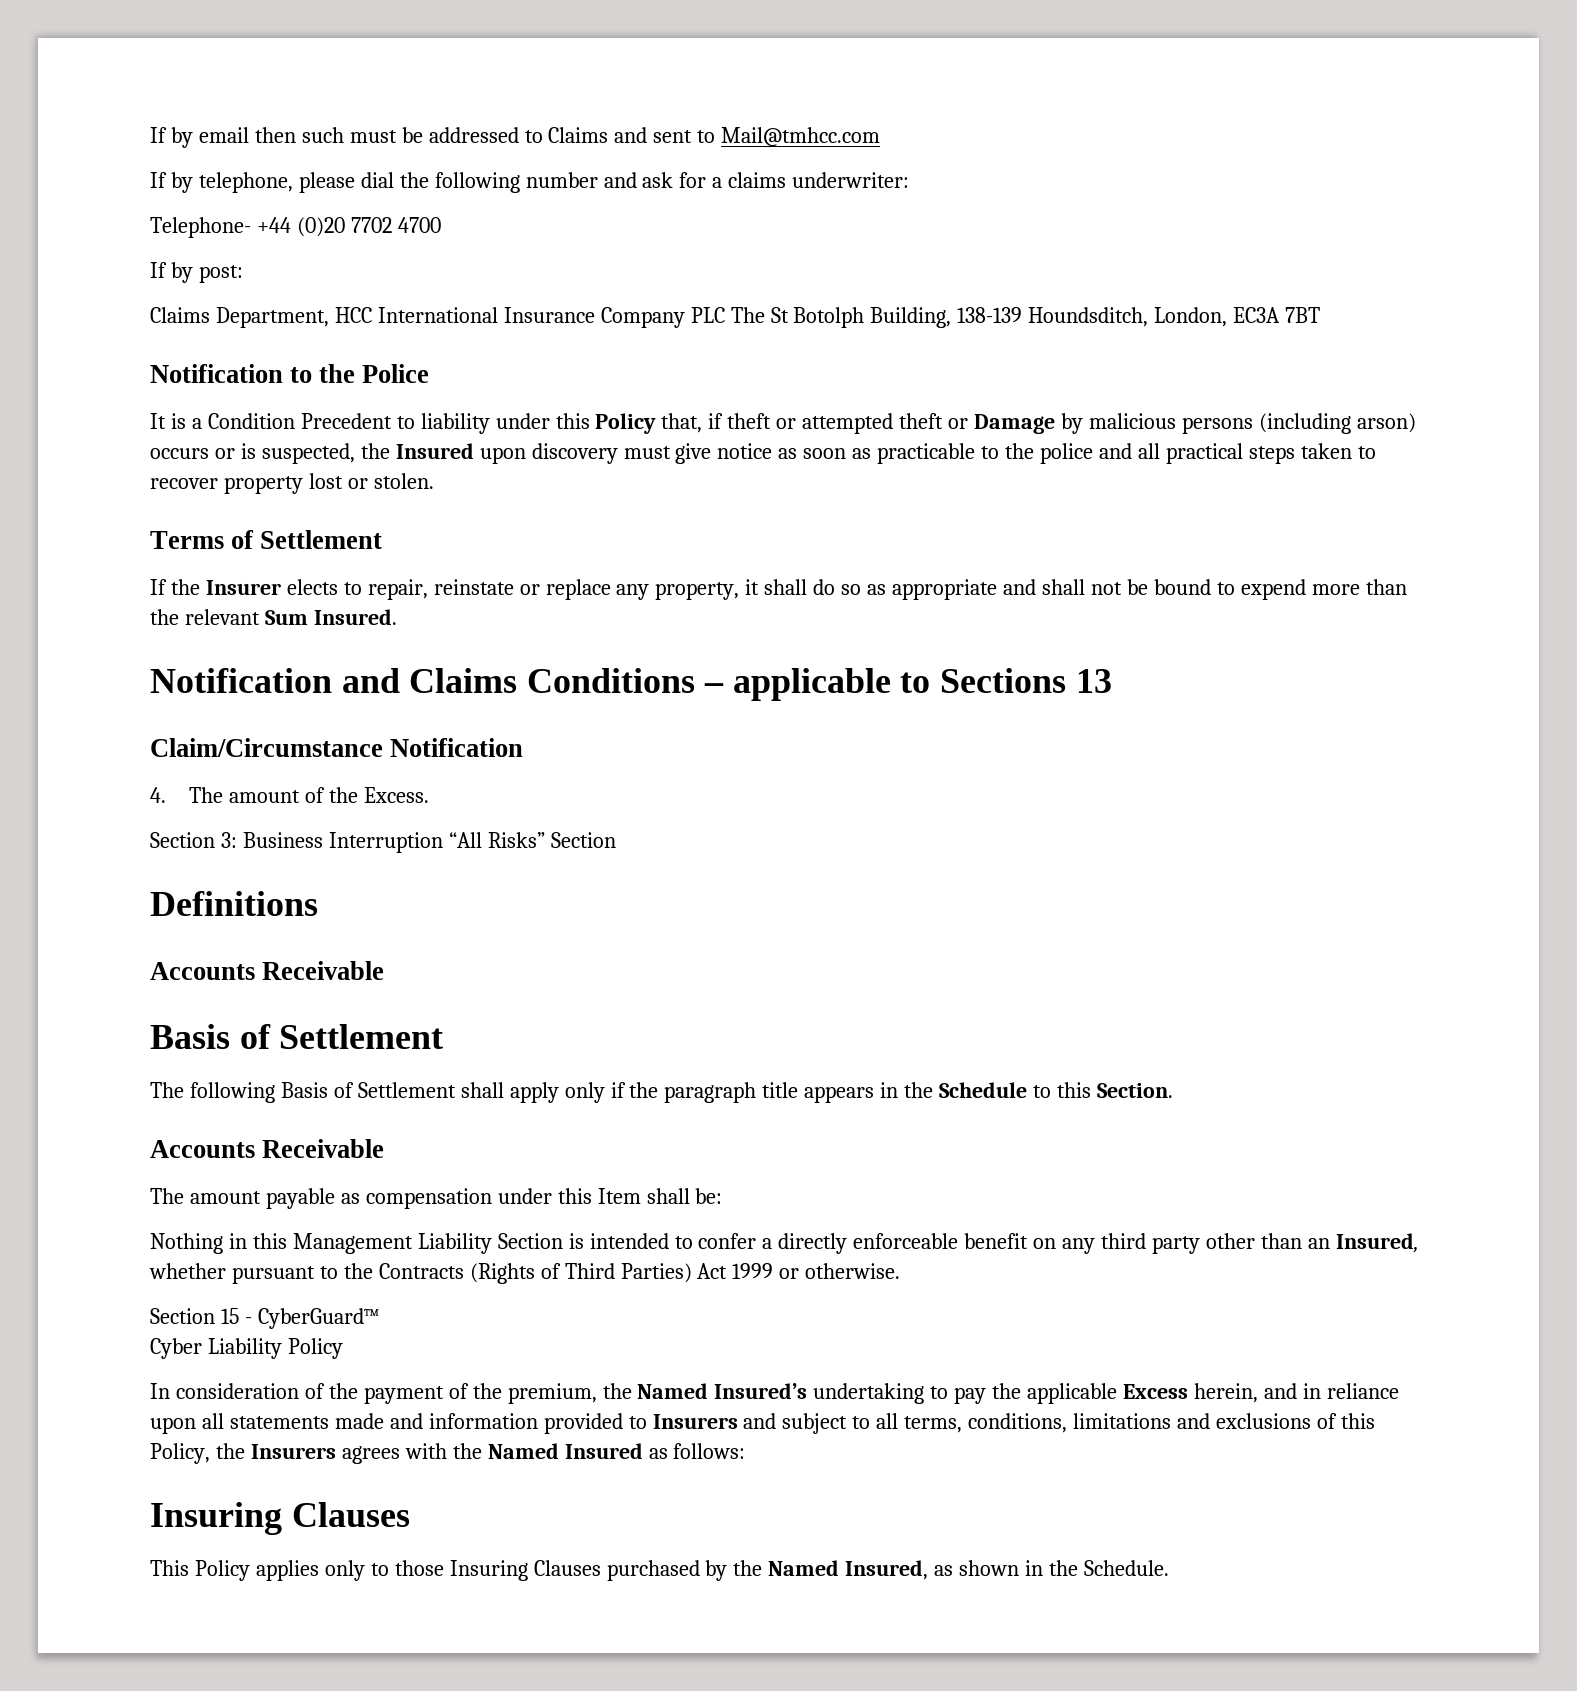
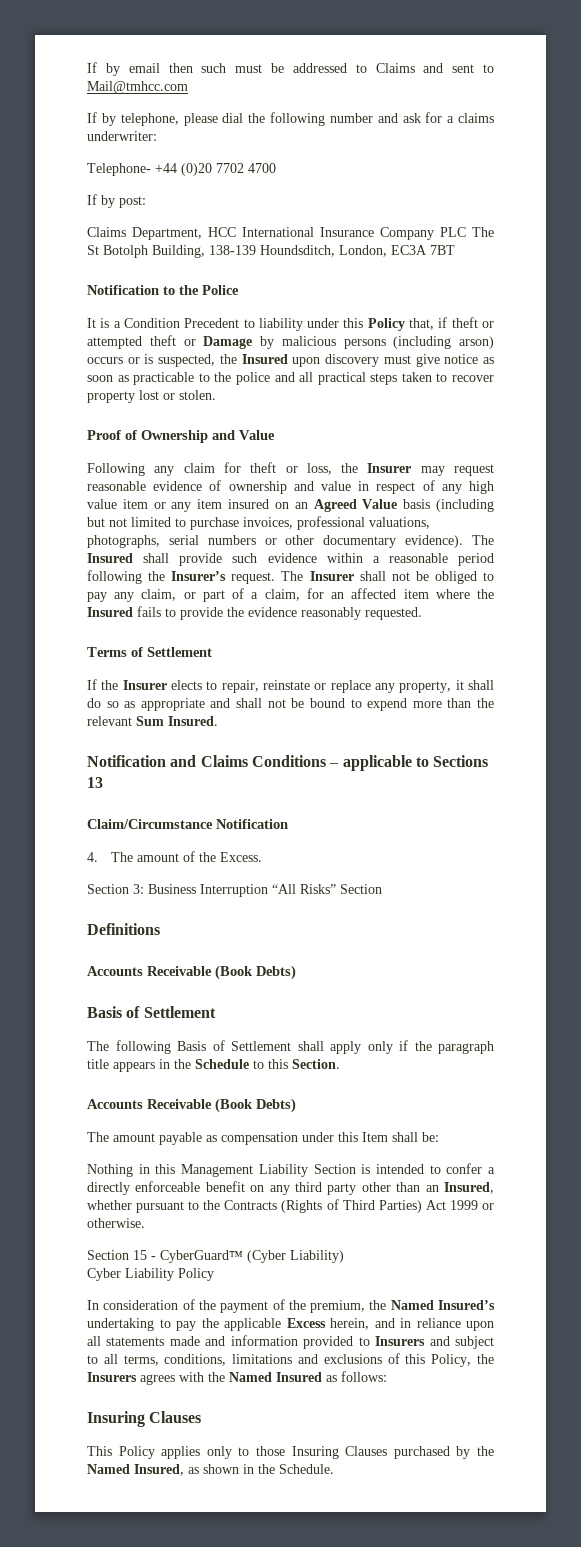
+ Proof of Ownership and Value
+ Following any claim for theft or loss, the Insurer may request reasonable evidence of ownership and value in respect of any high value item or any item insured on an Agreed Value basis (including but not limited to purchase invoices, professional valuations, photographs, serial numbers or other documentary evidence). The Insured shall provide such evidence within a reasonable period following the Insurer’s request. The Insurer shall not be obliged to pay any claim, or part of a claim, for an affected item where the Insured fails to provide the evidence reasonably requested.
  Definitions
- Accounts Receivable
+ Accounts Receivable (Book Debts)
  The following Basis of Settlement shall apply only if the paragraph title appears in the Schedule to this Section.
- Accounts Receivable
+ Accounts Receivable (Book Debts)
- Section 15 - CyberGuard™
+ Section 15 - CyberGuard™ (Cyber Liability)

